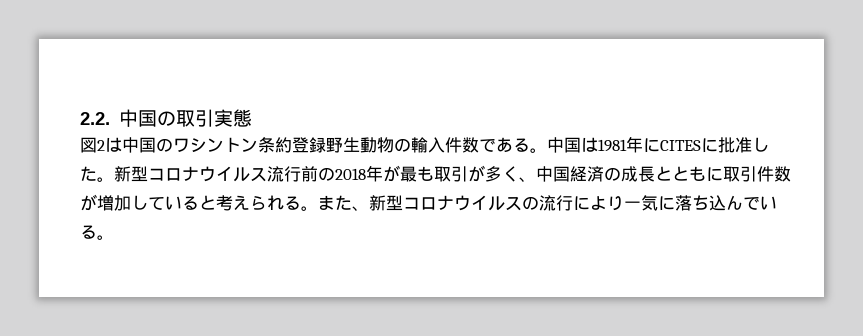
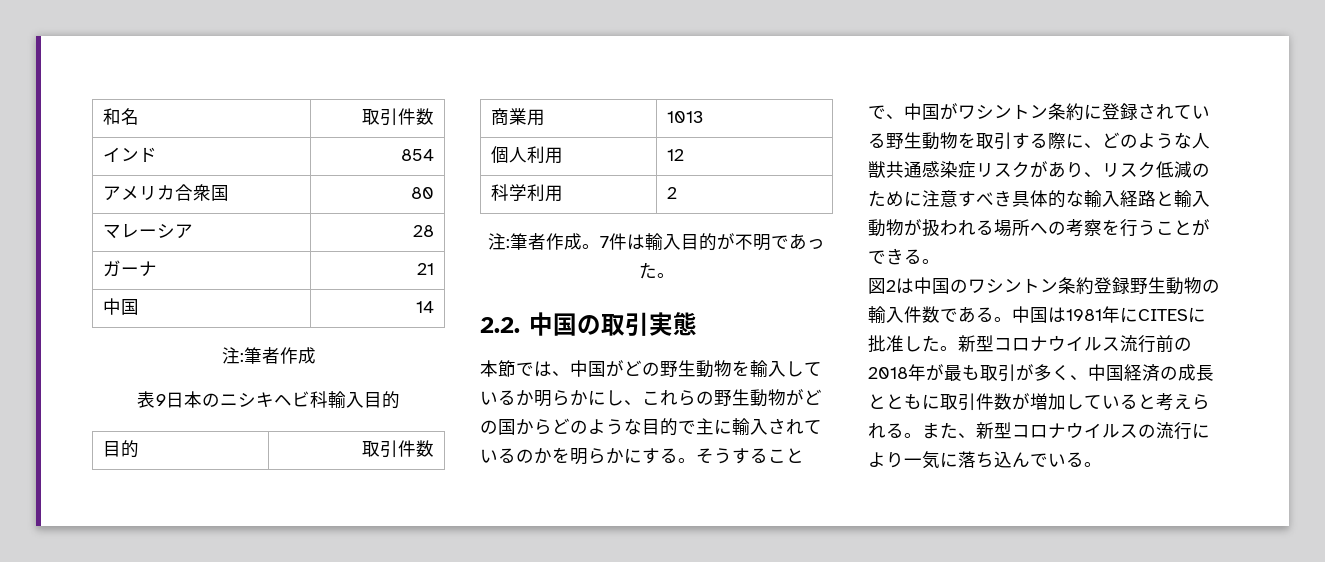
+ 和名 | 取引件数
+ インド | 854
+ アメリカ合衆国 | 80
+ マレーシア | 28
+ ガーナ | 21
+ 中国 | 14
+ 注:筆者作成
+ 表9日本のニシキヘビ科輸入目的
+ 目的 | 取引件数
+ 商業用 | 1013
+ 個人利用 | 12
+ 科学利用 | 2
+ 注:筆者作成。7件は輸入目的が不明であった。
+ 本節では、中国がどの野生動物を輸入しているか明らかにし、これらの野生動物がどの国からどのような目的で主に輸入されているのかを明らかにする。そうすることで、中国がワシントン条約に登録されている野生動物を取引する際に、どのような人獣共通感染症リスクがあり、リスク低減のために注意すべき具体的な輸入経路と輸入動物が扱われる場所への考察を行うことができる。

